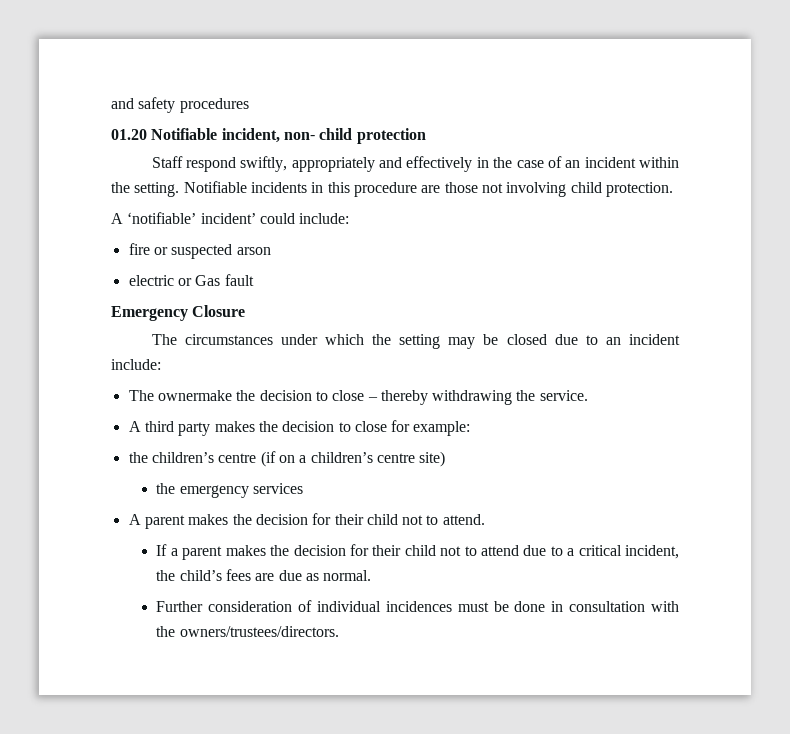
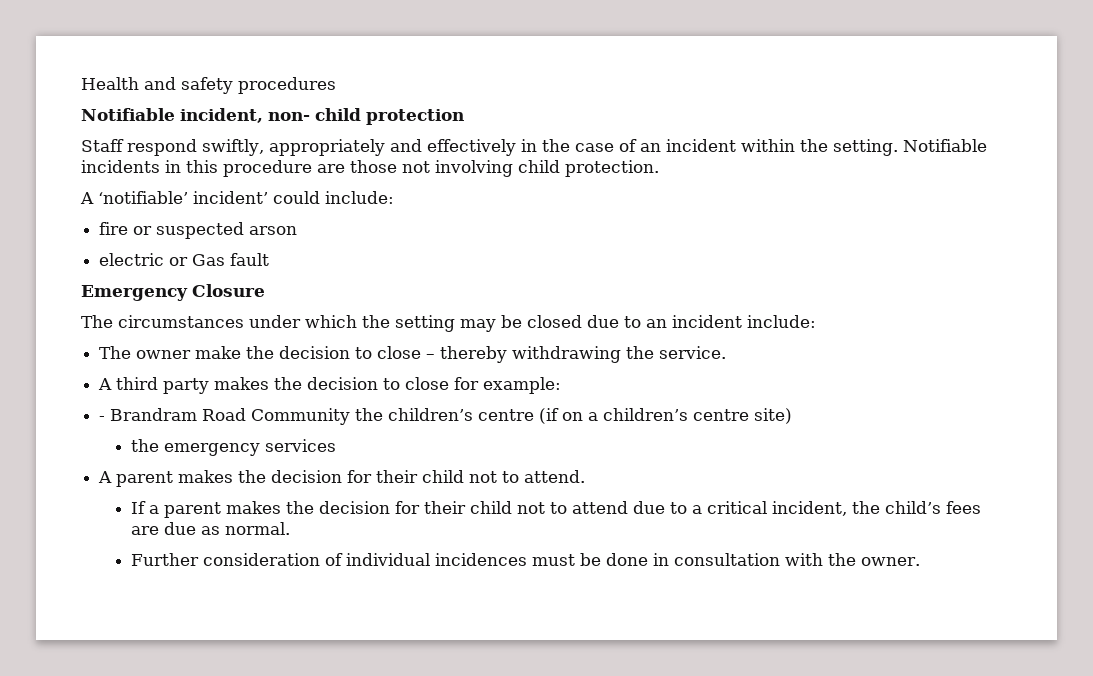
- and safety procedures
+ Health and safety procedures
- 01.20 Notifiable incident, non- child protection
+ Notifiable incident, non- child protection
- The ownermake the decision to close – thereby withdrawing the service.
+ The owner make the decision to close – thereby withdrawing the service.
- the children’s centre (if on a children’s centre site)
+ - Brandram Road Community the children’s centre (if on a children’s centre site)
- Further consideration of individual incidences must be done in consultation with the owners/trustees/directors.
+ Further consideration of individual incidences must be done in consultation with the owner.

